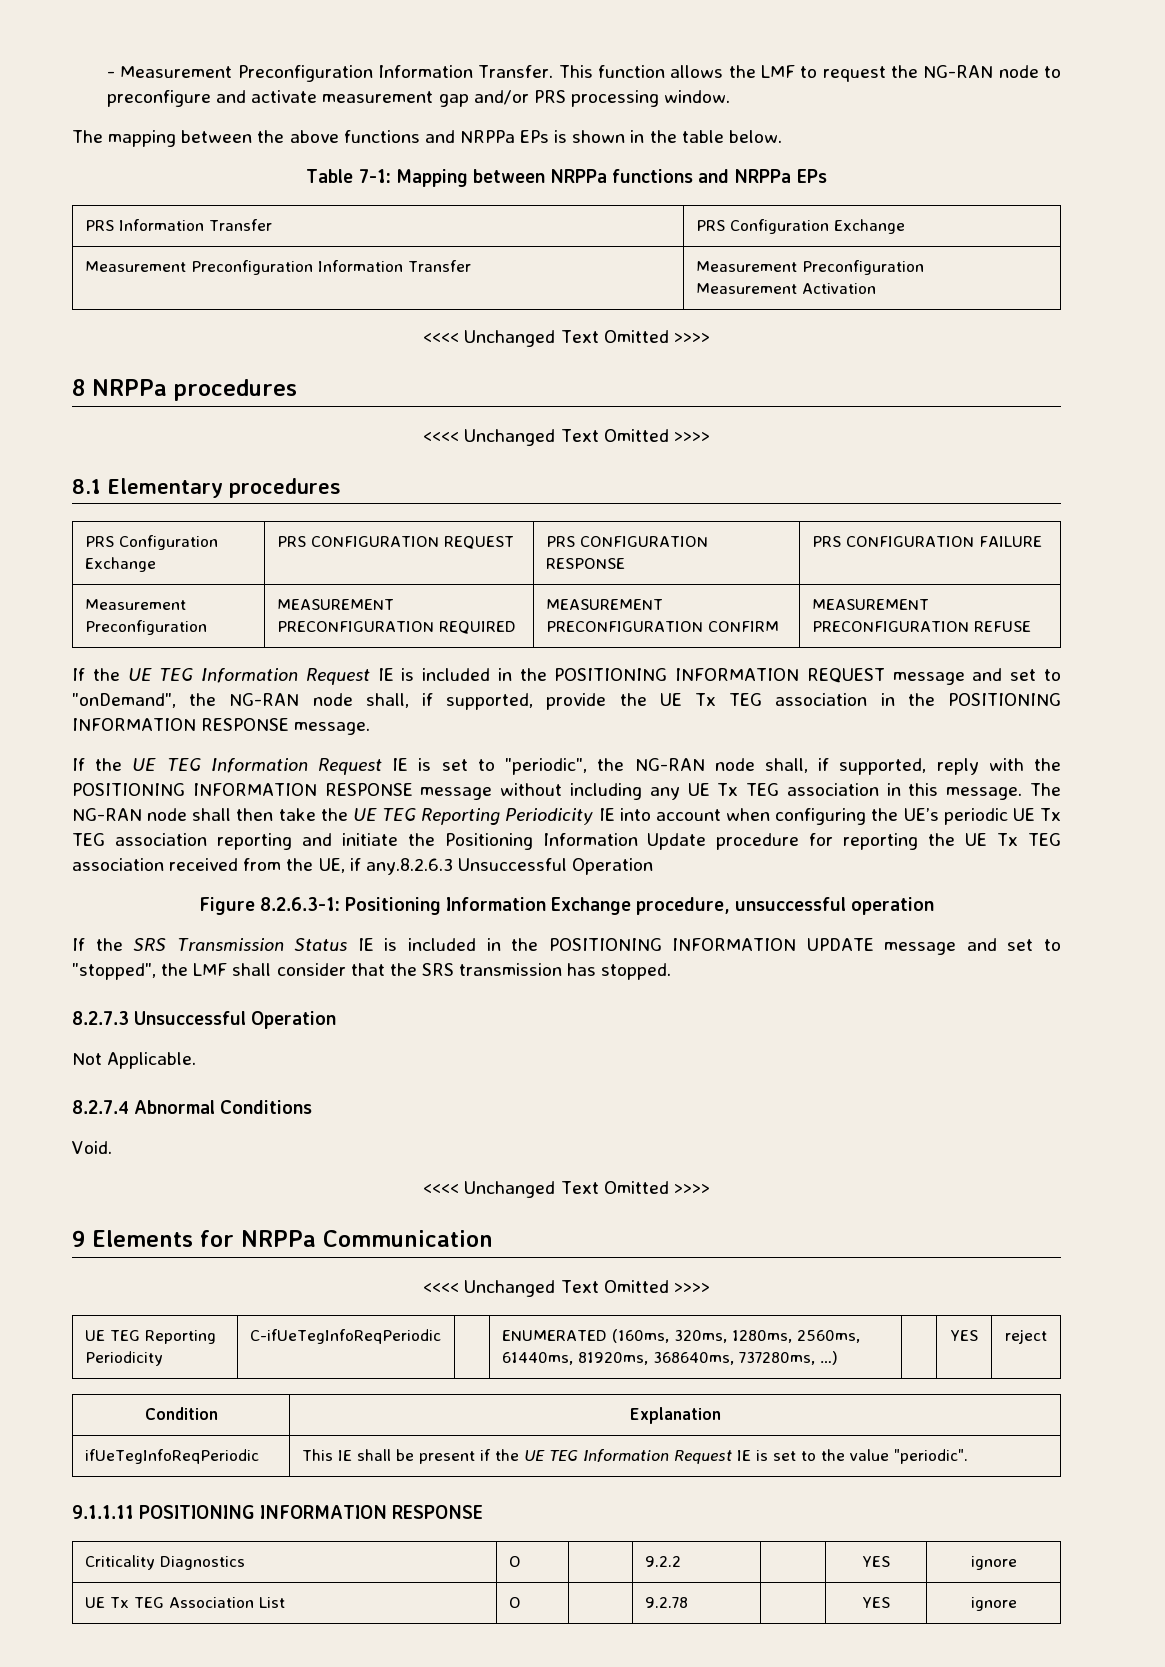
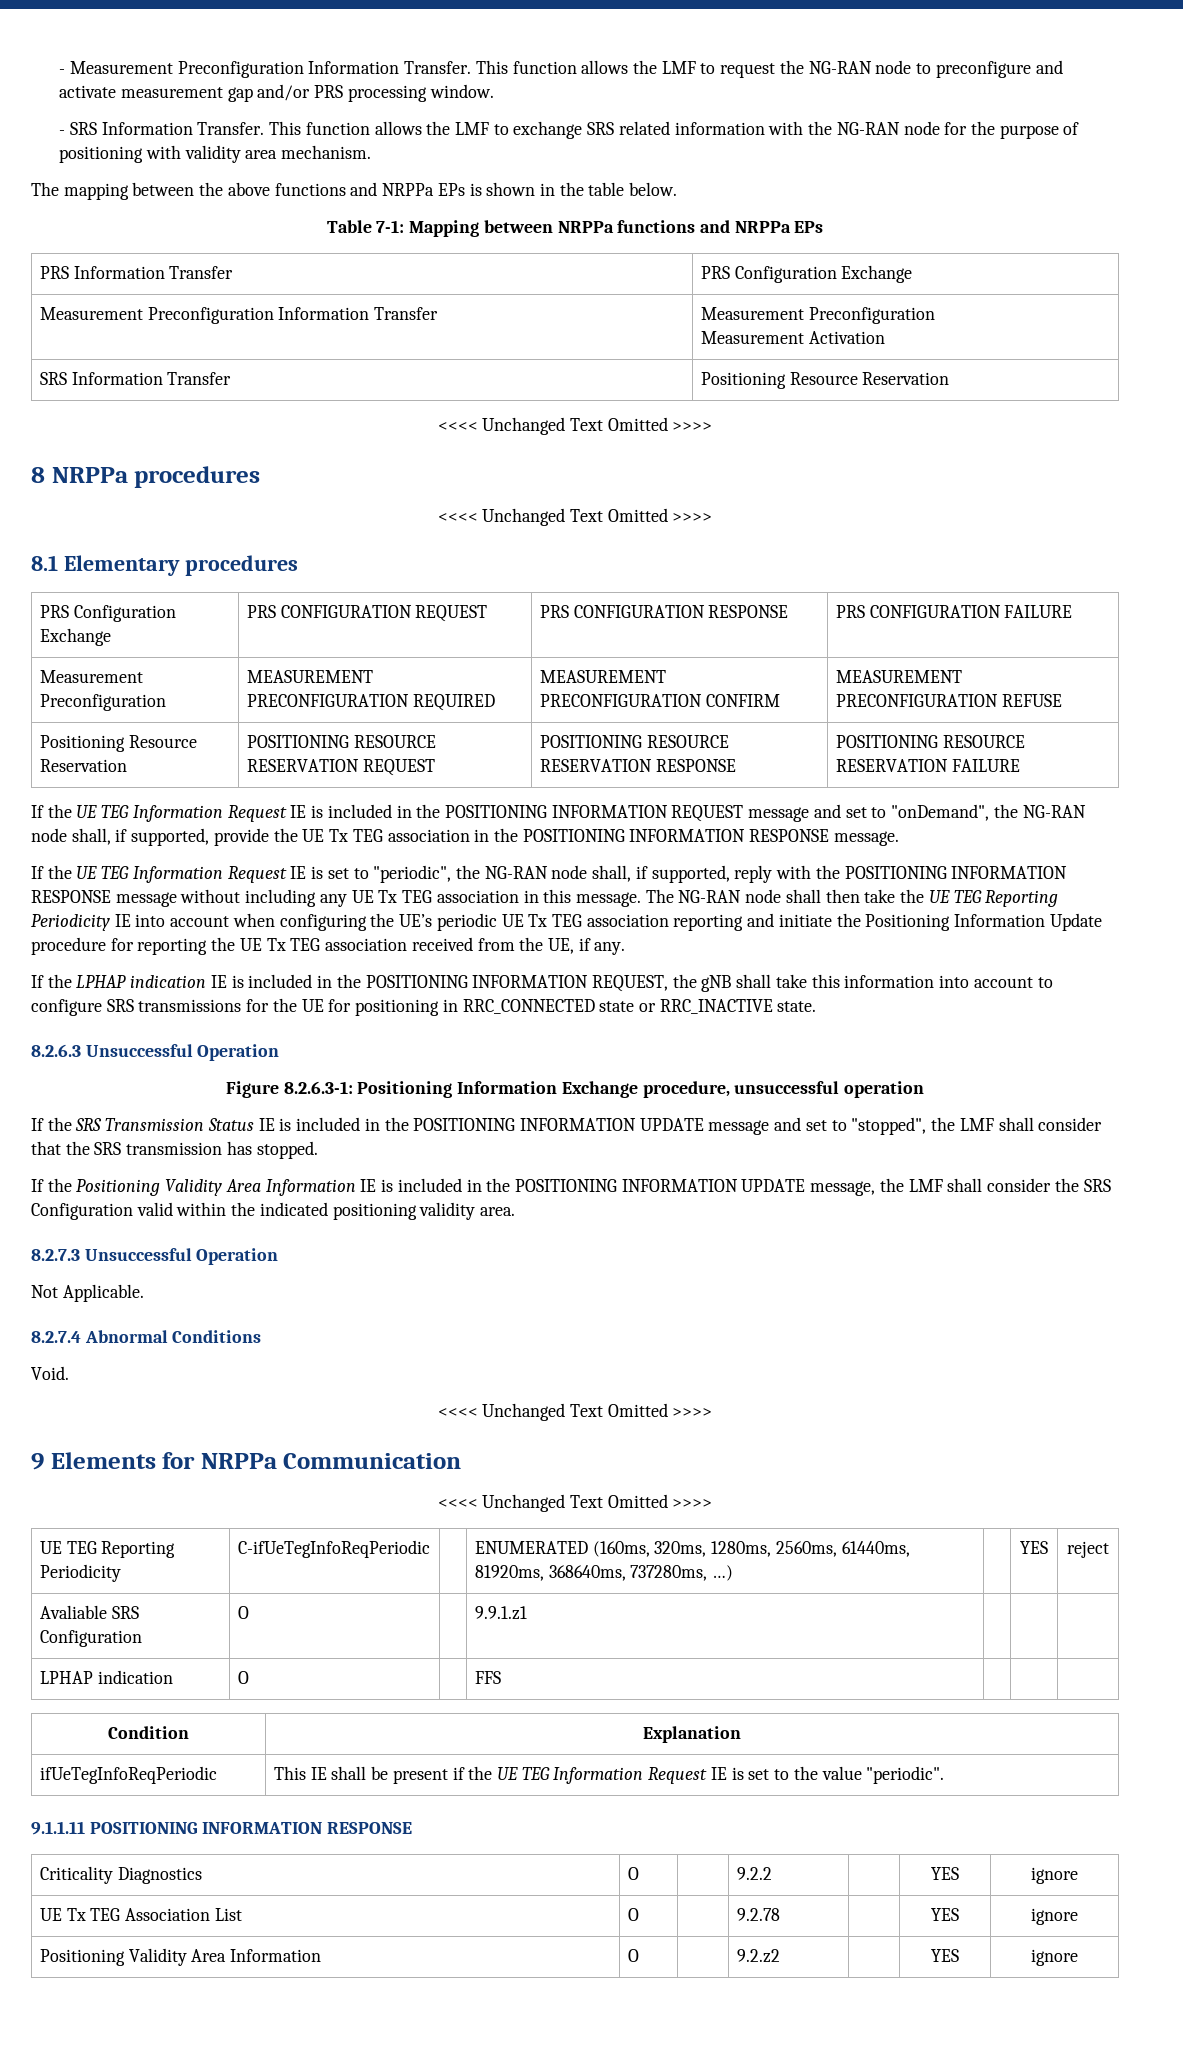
+ - SRS Information Transfer. This function allows the LMF to exchange SRS related information with the NG-RAN node for the purpose of positioning with validity area mechanism.
+ SRS Information Transfer | Positioning Resource Reservation
+ Positioning Resource Reservation | POSITIONING RESOURCE RESERVATION REQUEST | POSITIONING RESOURCE RESERVATION RESPONSE | POSITIONING RESOURCE RESERVATION FAILURE
- The NG-RAN node shall then take the UE TEG Reporting Periodicity IE into account when configuring the UE’s periodic UE Tx TEG association reporting and initiate the Positioning Information Update procedure for reporting the UE Tx TEG association received from the UE, if any.8.2.6.3 Unsuccessful Operation
+ The NG-RAN node shall then take the UE TEG Reporting Periodicity IE into account when configuring the UE’s periodic UE Tx TEG association reporting and initiate the Positioning Information Update procedure for reporting the UE Tx TEG association received from the UE, if any.
+ If the LPHAP indication IE is included in the POSITIONING INFORMATION REQUEST, the gNB shall take this information into account to configure SRS transmissions for the UE for positioning in RRC_CONNECTED state or RRC_INACTIVE state.
+ 8.2.6.3 Unsuccessful Operation
+ If the Positioning Validity Area Information IE is included in the POSITIONING INFORMATION UPDATE message, the LMF shall consider the SRS Configuration valid within the indicated positioning validity area.
+ Avaliable SRS Configuration | O | | 9.9.1.z1 | | |
+ LPHAP indication | O | | FFS | | |
+ Positioning Validity Area Information | O | | 9.2.z2 | | YES | ignore

